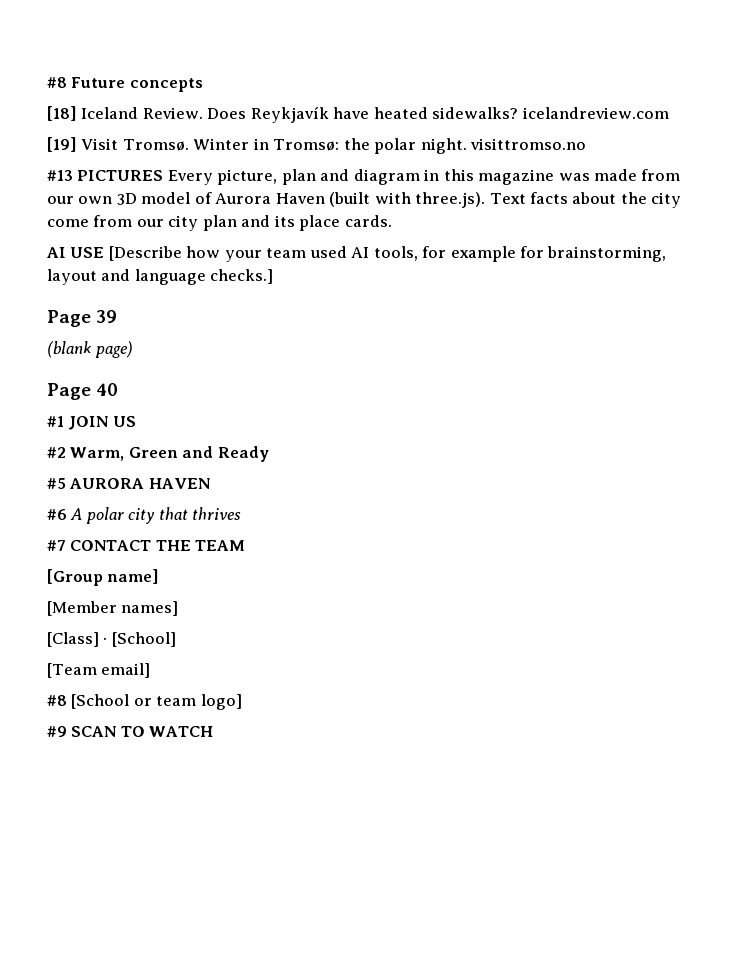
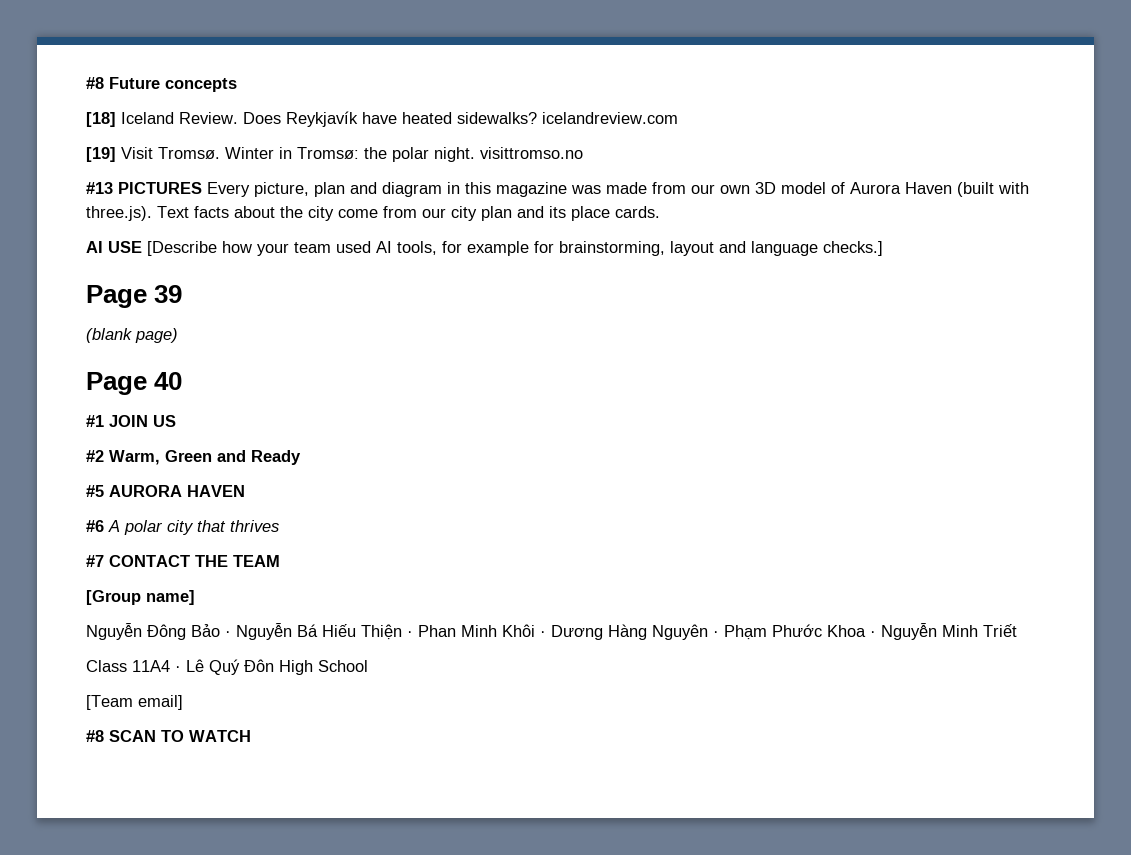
- [Member names]
- [Class] · [School]
+ Nguyễn Đông Bảo · Nguyễn Bá Hiếu Thiện · Phan Minh Khôi · Dương Hàng Nguyên · Phạm Phước Khoa · Nguyễn Minh Triết
+ Class 11A4 · Lê Quý Đôn High School
  [Team email]
- #8 [School or team logo]
- #9 SCAN TO WATCH
+ #8 SCAN TO WATCH

